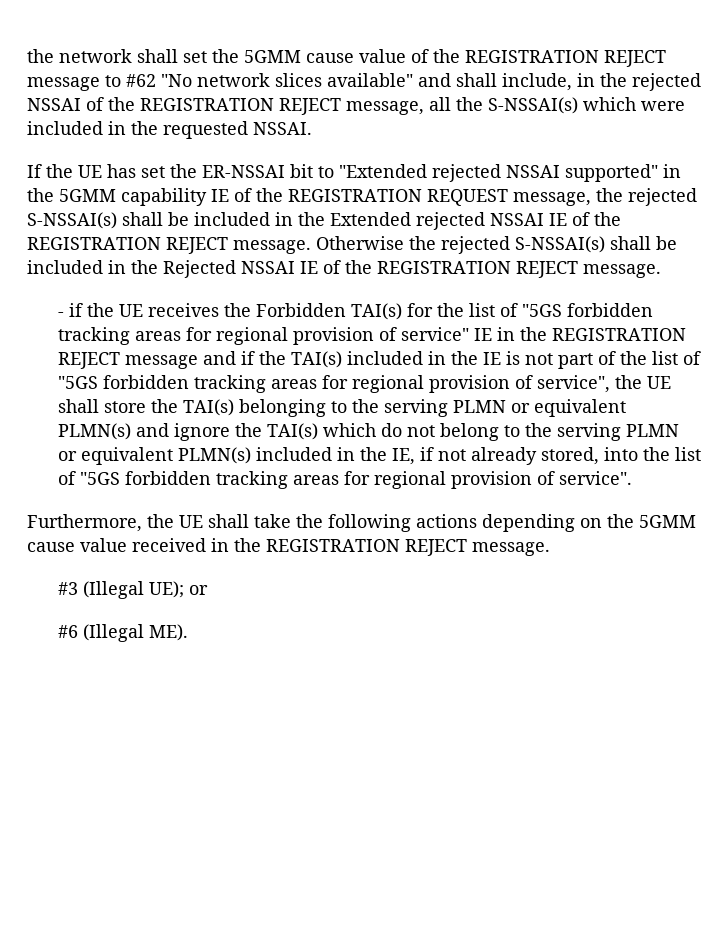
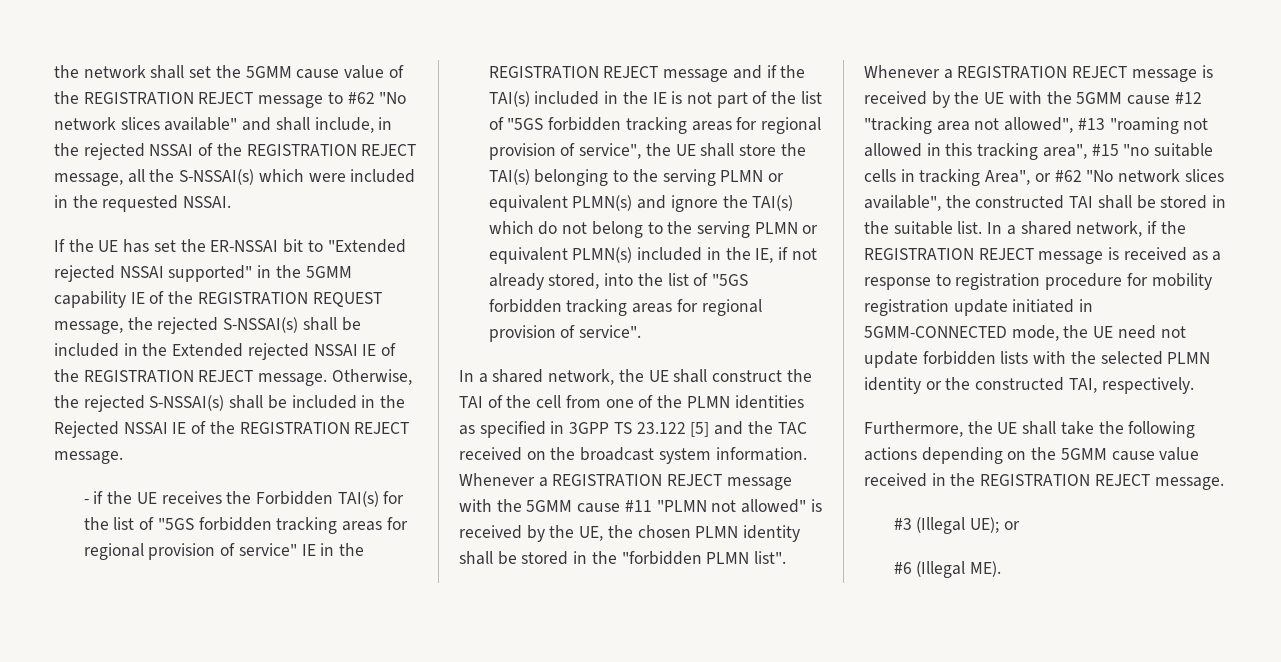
- Otherwise the rejected S-NSSAI(s) shall be included in the Rejected NSSAI IE of the REGISTRATION REJECT message.
+ Otherwise, the rejected S-NSSAI(s) shall be included in the Rejected NSSAI IE of the REGISTRATION REJECT message.
+ In a shared network, the UE shall construct the TAI of the cell from one of the PLMN identities as specified in 3GPP TS 23.122 [5] and the TAC received on the broadcast system information. Whenever a REGISTRATION REJECT message with the 5GMM cause #11 "PLMN not allowed" is received by the UE, the chosen PLMN identity shall be stored in the "forbidden PLMN list". Whenever a REGISTRATION REJECT message is received by the UE with the 5GMM cause #12 "tracking area not allowed", #13 "roaming not allowed in this tracking area", #15 "no suitable cells in tracking Area", or #62 "No network slices available", the constructed TAI shall be stored in the suitable list. In a shared network, if the REGISTRATION REJECT message is received as a response to registration procedure for mobility registration update initiated in 5GMM-CONNECTED mode, the UE need not update forbidden lists with the selected PLMN identity or the constructed TAI, respectively.

